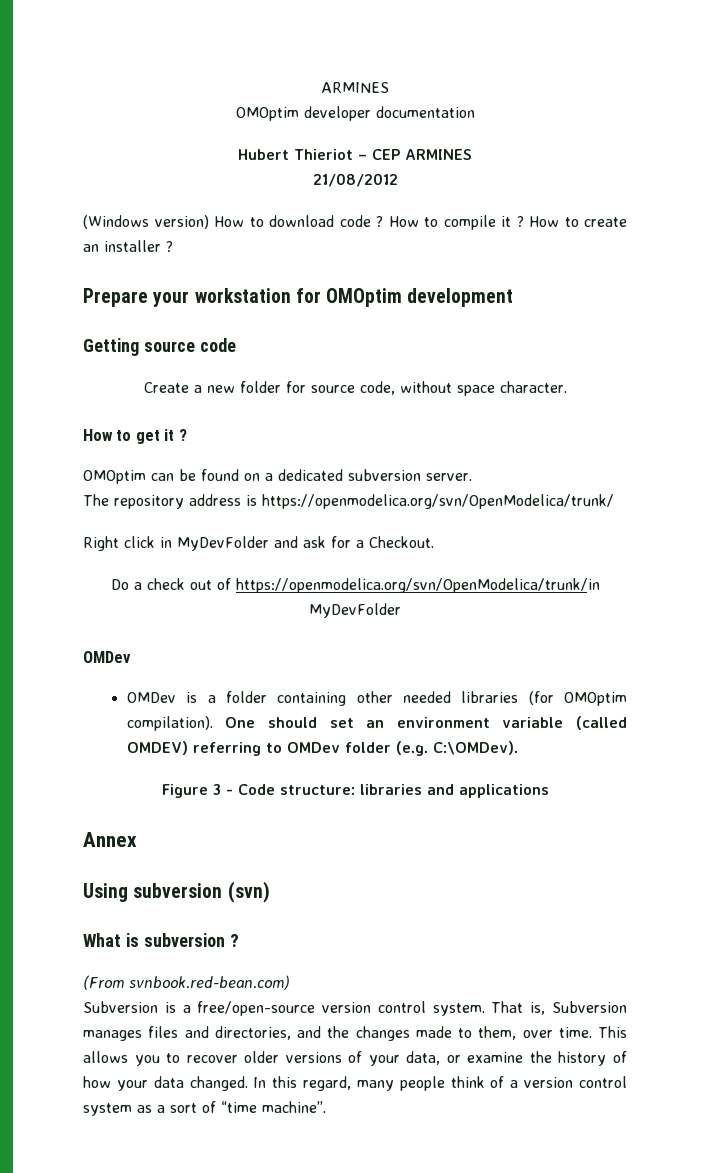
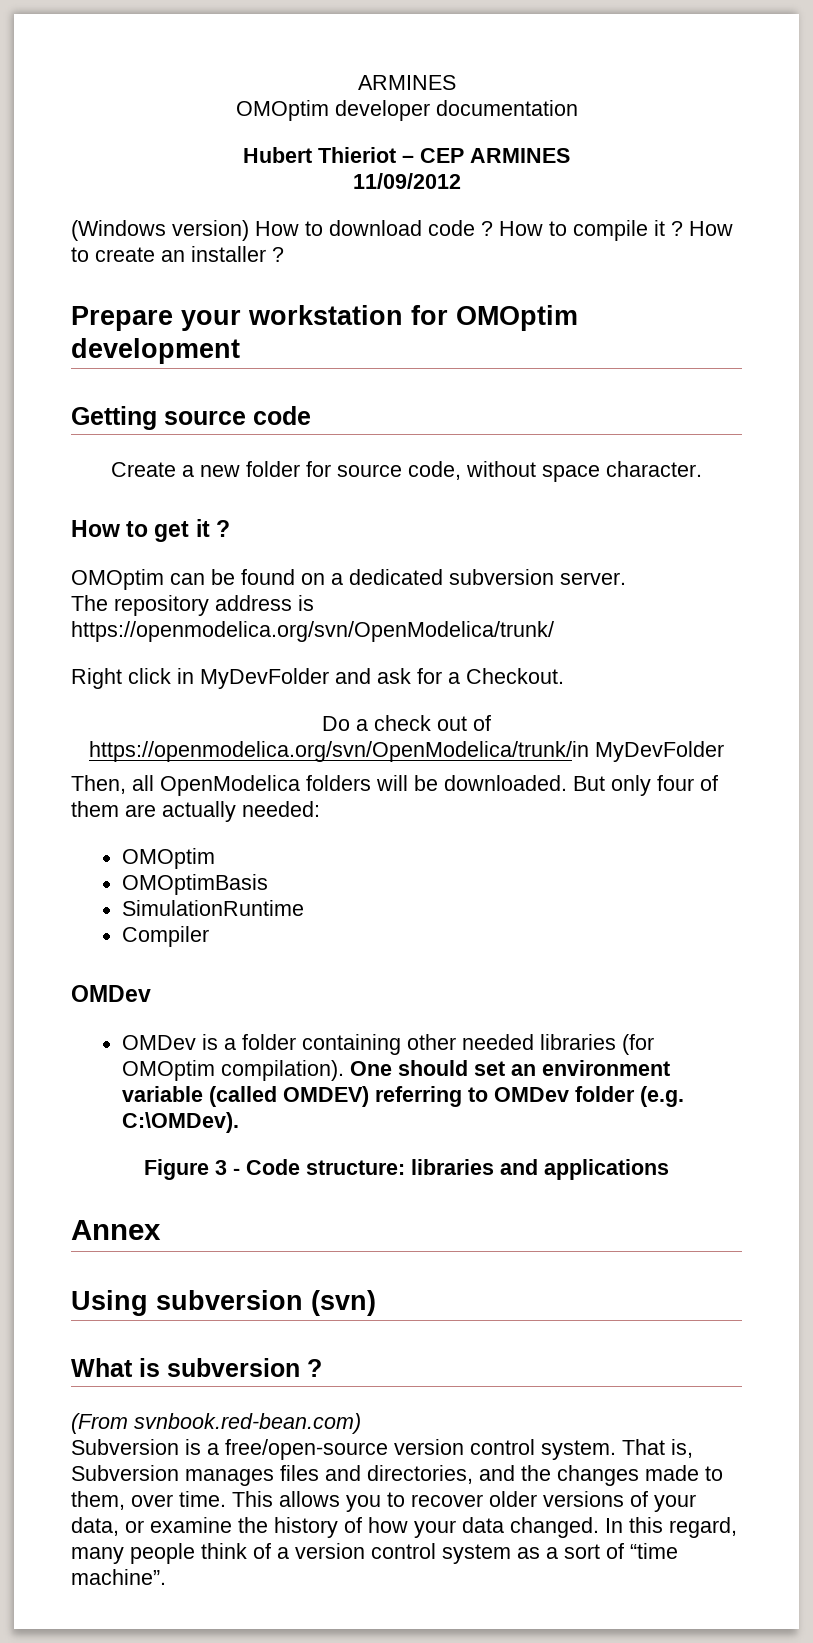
- 21/08/2012
+ 11/09/2012
+ Then, all OpenModelica folders will be downloaded. But only four of them are actually needed:
+ OMOptim
+ OMOptimBasis
+ SimulationRuntime
+ Compiler

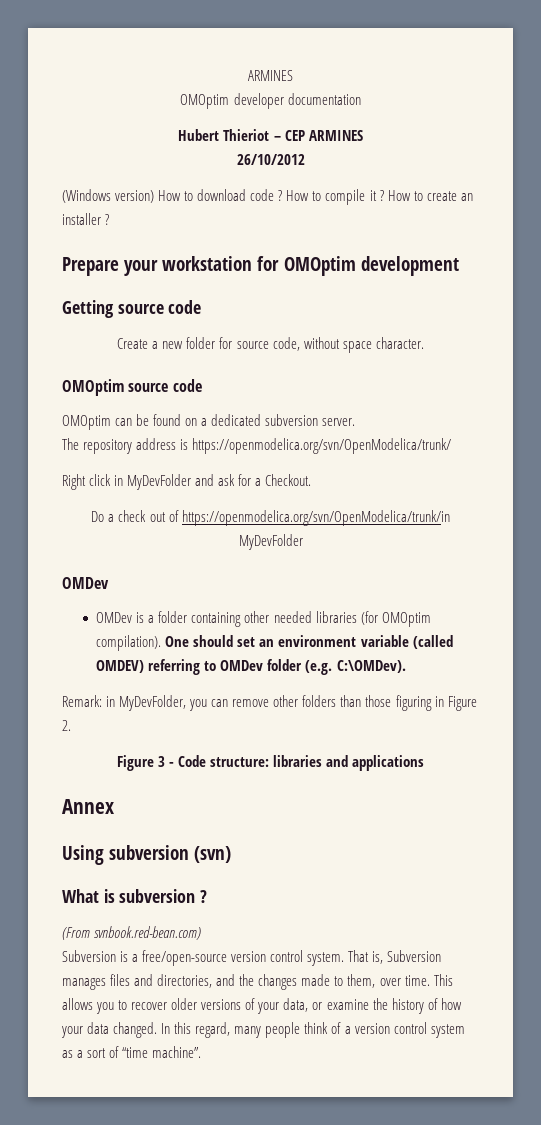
- 11/09/2012
+ 26/10/2012
- How to get it ?
+ OMOptim source code
- Then, all OpenModelica folders will be downloaded. But only four of them are actually needed:
- OMOptim
- OMOptimBasis
- SimulationRuntime
- Compiler
+ Remark: in MyDevFolder, you can remove other folders than those figuring in Figure 2.

